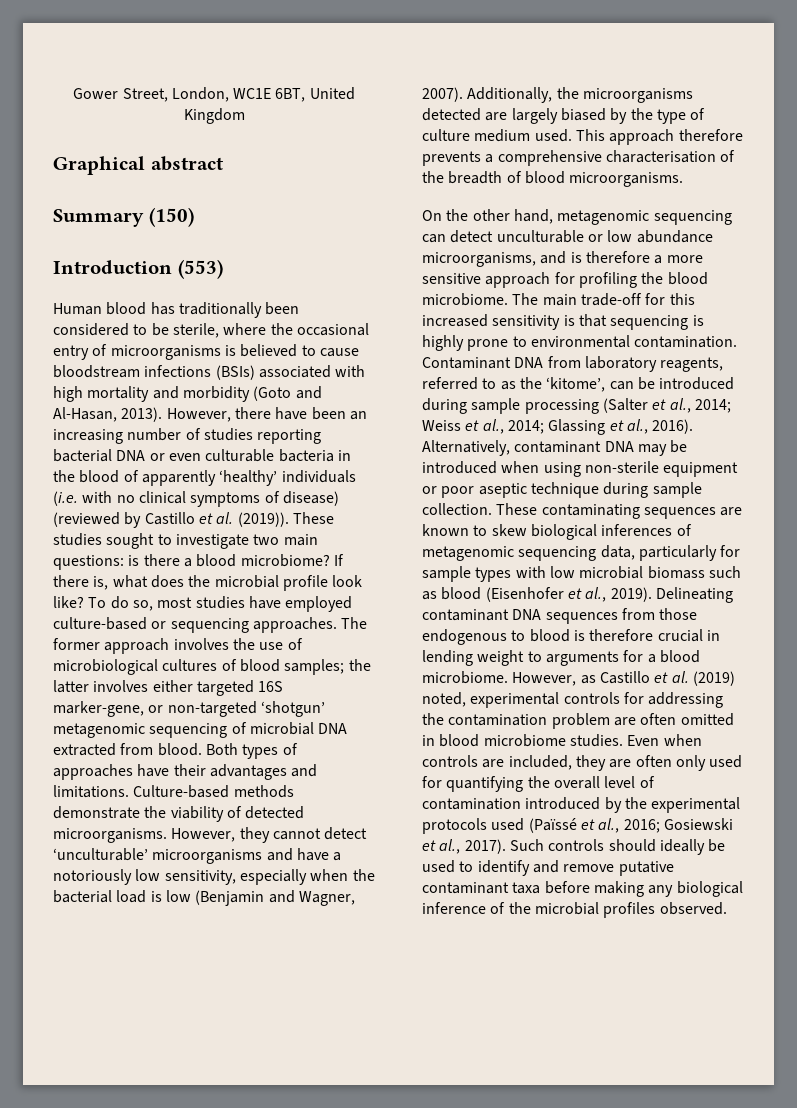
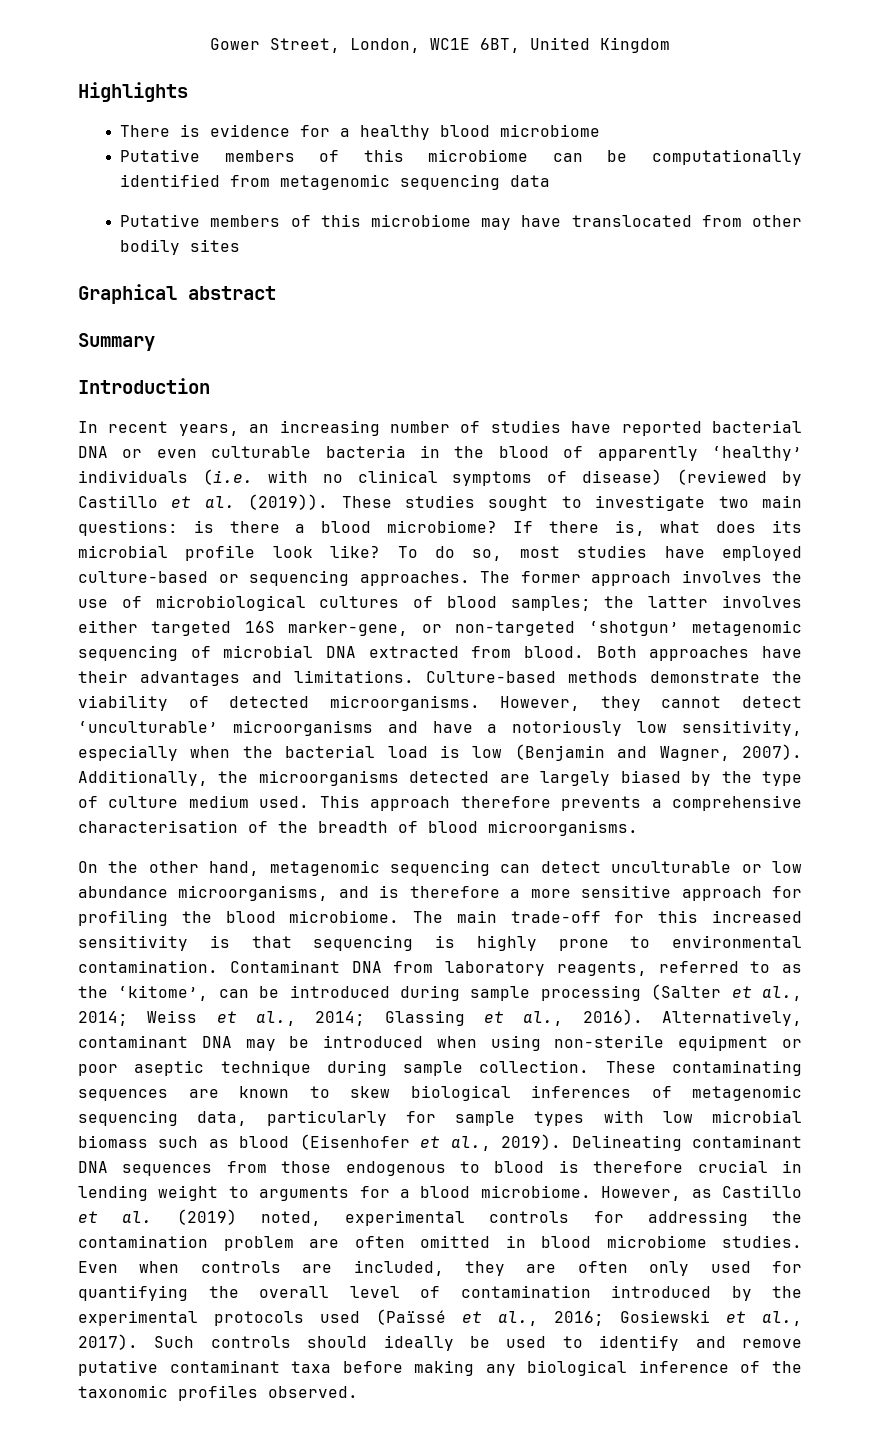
+ Highlights
+ There is evidence for a healthy blood microbiome
+ Putative members of this microbiome can be computationally identified from metagenomic sequencing data
+ Putative members of this microbiome may have translocated from other bodily sites
- Summary (150)
+ Summary
- Introduction (553)
- Human blood has traditionally been considered to be sterile, where the occasional entry of microorganisms is believed to cause bloodstream infections (BSIs) associated with high mortality and morbidity (Goto and Al-Hasan, 2013). However, there have been an increasing number of studies reporting bacterial DNA or even culturable bacteria in the blood of apparently ‘healthy’ individuals (i.e. with no clinical symptoms of disease) (reviewed by Castillo et al. (2019)).
+ Introduction
+ In recent years, an increasing number of studies have reported bacterial DNA or even culturable bacteria in the blood of apparently ‘healthy’ individuals (i.e. with no clinical symptoms of disease) (reviewed by Castillo et al. (2019)).
- If there is, what does the microbial profile look like?
+ If there is, what does its microbial profile look like?
- Both types of approaches have their advantages and limitations.
+ Both approaches have their advantages and limitations.
- Such controls should ideally be used to identify and remove putative contaminant taxa before making any biological inference of the microbial profiles observed.
+ Such controls should ideally be used to identify and remove putative contaminant taxa before making any biological inference of the taxonomic profiles observed.

